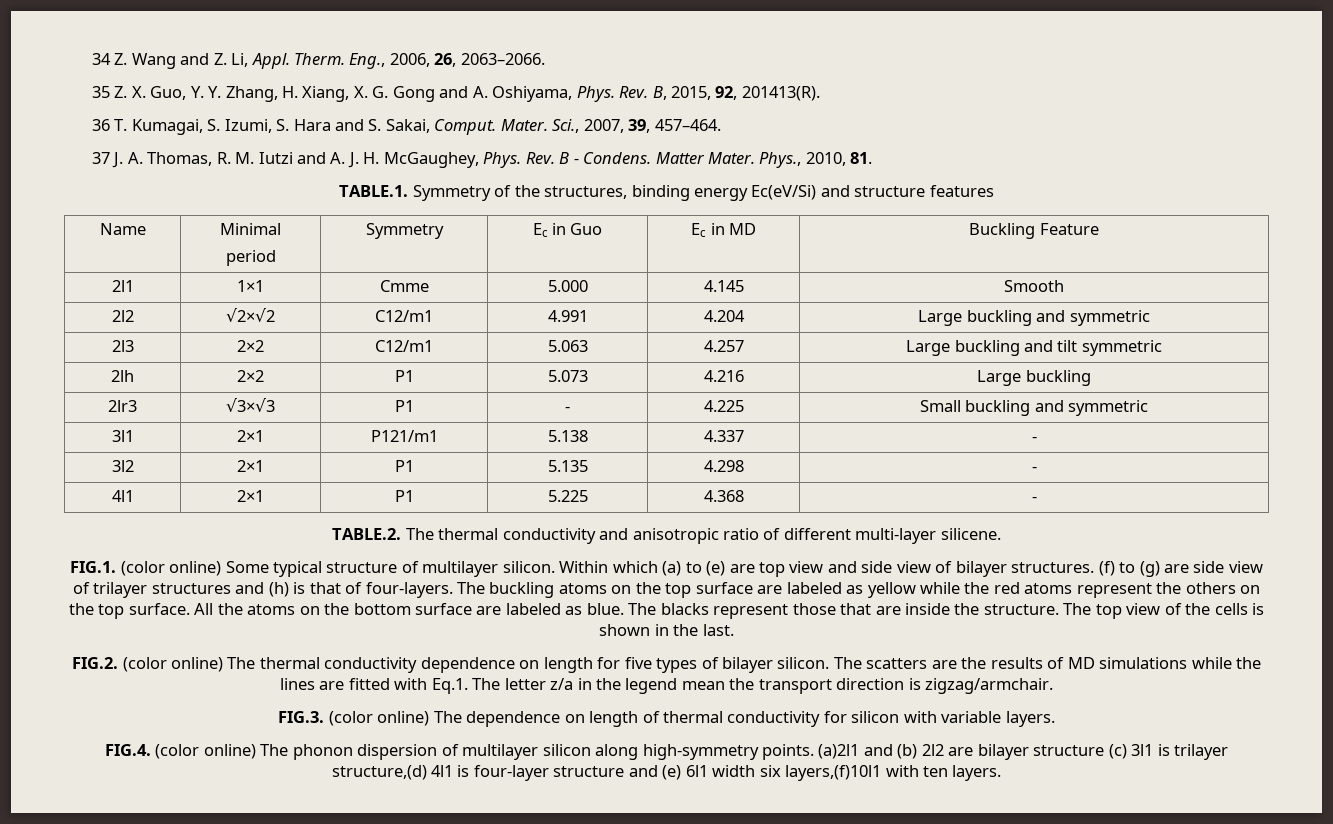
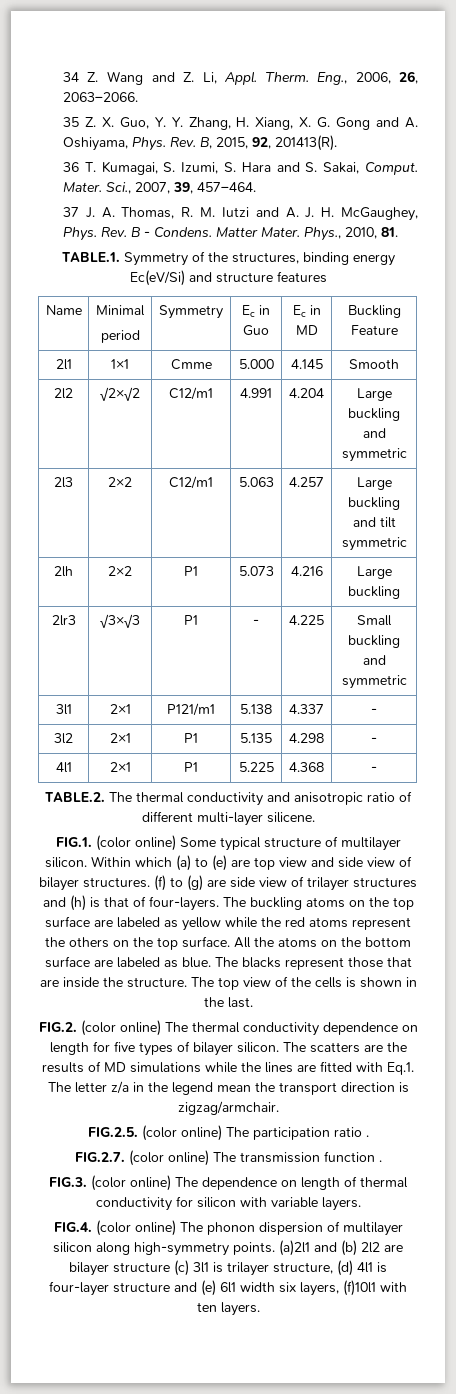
+ FIG.2.5. (color online) The participation ratio .
+ FIG.2.7. (color online) The transmission function .
- (a)2l1 and (b) 2l2 are bilayer structure (c) 3l1 is trilayer structure,(d) 4l1 is four-layer structure and (e) 6l1 width six layers,(f)10l1 with ten layers.
+ (a)2l1 and (b) 2l2 are bilayer structure (c) 3l1 is trilayer structure, (d) 4l1 is four-layer structure and (e) 6l1 width six layers, (f)10l1 with ten layers.

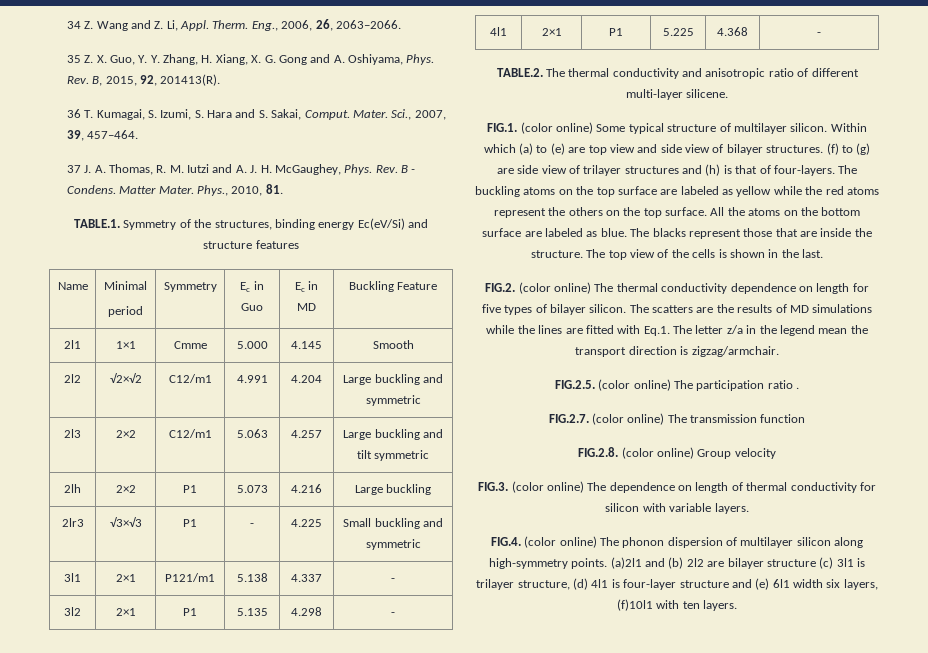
- FIG.2.7. (color online) The transmission function .
+ FIG.2.7. (color online) The transmission function
+ FIG.2.8. (color online) Group velocity

